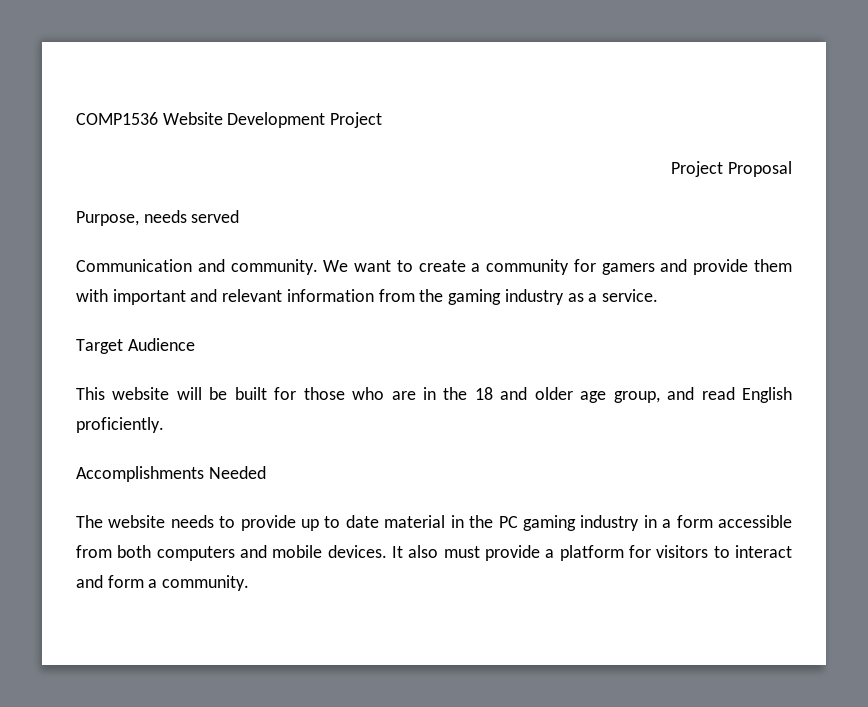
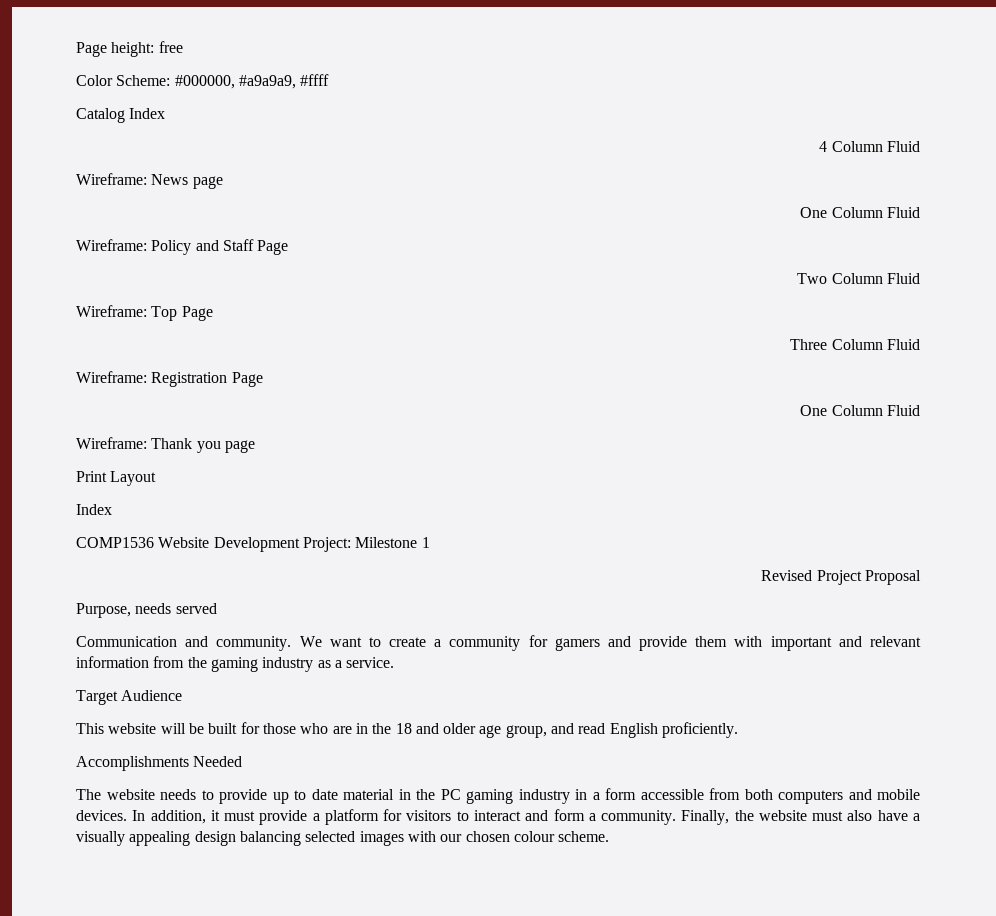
- COMP1536 Website Development Project
- Project Proposal
+ Page height: free
+ Color Scheme: #000000, #a9a9a9, #ffff
+ Catalog Index
+ 4 Column Fluid
+ Wireframe: News page
+ One Column Fluid
+ Wireframe: Policy and Staff Page
+ Two Column Fluid
+ Wireframe: Top Page
+ Three Column Fluid
+ Wireframe: Registration Page
+ One Column Fluid
+ Wireframe: Thank you page
+ Print Layout
+ Index
+ COMP1536 Website Development Project: Milestone 1
+ Revised Project Proposal
- It also must provide a platform for visitors to interact and form a community.
+ In addition, it must provide a platform for visitors to interact and form a community.
+ Finally, the website must also have a visually appealing design balancing selected images with our chosen colour scheme.

